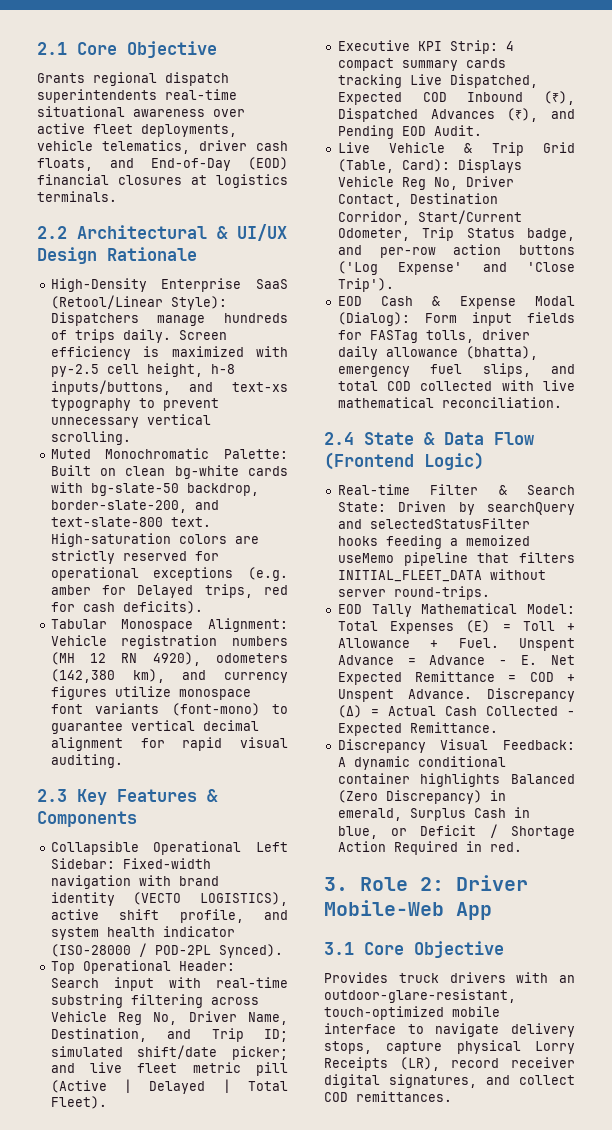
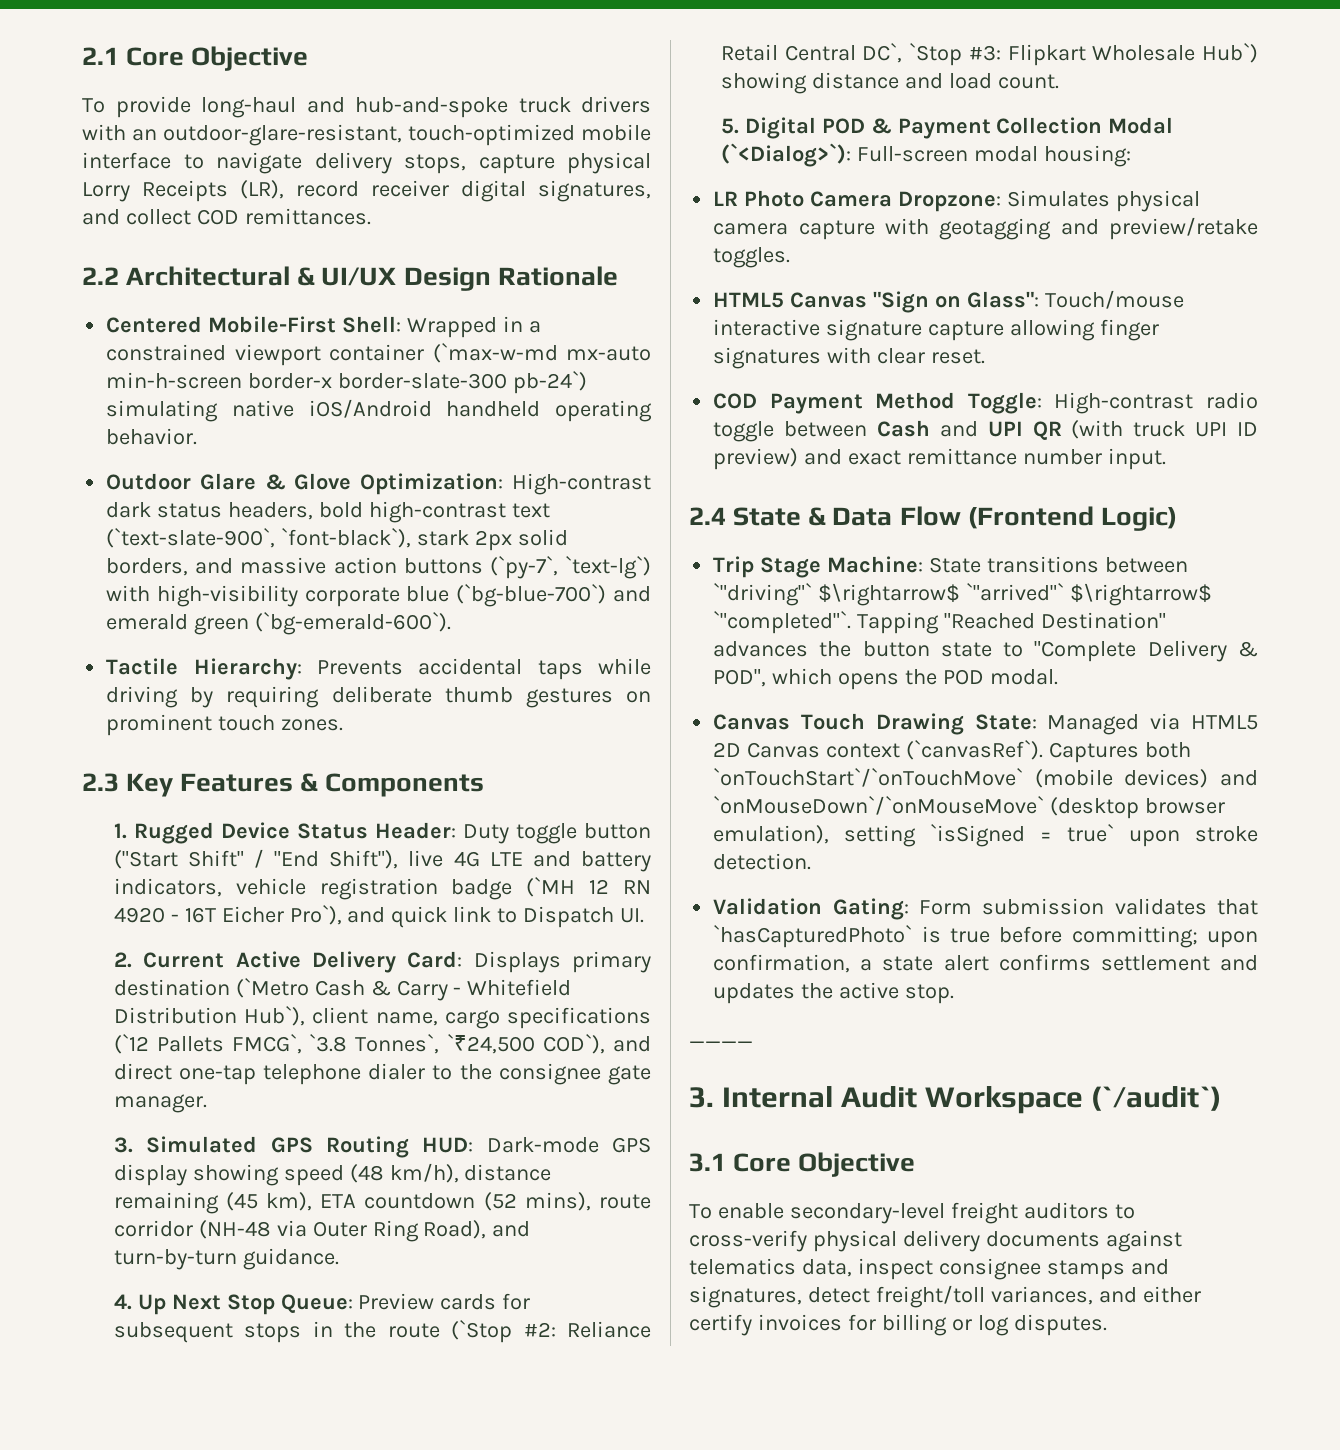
- Grants regional dispatch superintendents real-time situational awareness over active fleet deployments, vehicle telematics, driver cash floats, and End-of-Day (EOD) financial closures at logistics terminals.
- 2.2 Architectural & UI/UX Design Rationale
- High-Density Enterprise SaaS (Retool/Linear Style): Dispatchers manage hundreds of trips daily. Screen efficiency is maximized with py-2.5 cell height, h-8 inputs/buttons, and text-xs typography to prevent unnecessary vertical scrolling.
- Muted Monochromatic Palette: Built on clean bg-white cards with bg-slate-50 backdrop, border-slate-200, and text-slate-800 text. High-saturation colors are strictly reserved for operational exceptions (e.g. amber for Delayed trips, red for cash deficits).
- Tabular Monospace Alignment: Vehicle registration numbers (MH 12 RN 4920), odometers (142,380 km), and currency figures utilize monospace font variants (font-mono) to guarantee vertical decimal alignment for rapid visual auditing.
- 2.3 Key Features & Components
- Collapsible Operational Left Sidebar: Fixed-width navigation with brand identity (VECTO LOGISTICS), active shift profile, and system health indicator (ISO-28000 / POD-2PL Synced).
- Top Operational Header: Search input with real-time substring filtering across Vehicle Reg No, Driver Name, Destination, and Trip ID; simulated shift/date picker; and live fleet metric pill (Active | Delayed | Total Fleet).
- Executive KPI Strip: 4 compact summary cards tracking Live Dispatched, Expected COD Inbound (₹), Dispatched Advances (₹), and Pending EOD Audit.
- Live Vehicle & Trip Grid (Table, Card): Displays Vehicle Reg No, Driver Contact, Destination Corridor, Start/Current Odometer, Trip Status badge, and per-row action buttons ('Log Expense' and 'Close Trip').
- EOD Cash & Expense Modal (Dialog): Form input fields for FASTag tolls, driver daily allowance (bhatta), emergency fuel slips, and total COD collected with live mathematical reconciliation.
- 2.4 State & Data Flow (Frontend Logic)
- Real-time Filter & Search State: Driven by searchQuery and selectedStatusFilter hooks feeding a memoized useMemo pipeline that filters INITIAL_FLEET_DATA without server round-trips.
- EOD Tally Mathematical Model: Total Expenses (E) = Toll + Allowance + Fuel. Unspent Advance = Advance - E. Net Expected Remittance = COD + Unspent Advance. Discrepancy (Δ) = Actual Cash Collected - Expected Remittance.
- Discrepancy Visual Feedback: A dynamic conditional container highlights Balanced (Zero Discrepancy) in emerald, Surplus Cash in blue, or Deficit / Shortage Action Required in red.
- 3. Role 2: Driver Mobile-Web App
- 3.1 Core Objective
- Provides truck drivers with an outdoor-glare-resistant, touch-optimized mobile interface to navigate delivery stops, capture physical Lorry Receipts (LR), record receiver digital signatures, and collect COD remittances.
+ To provide long-haul and hub-and-spoke truck drivers with an outdoor-glare-resistant, touch-optimized mobile interface to navigate delivery stops, capture physical Lorry Receipts (LR), record receiver digital signatures, and collect COD remittances.
+ 2.2 Architectural & UI/UX Design Rationale
+ Centered Mobile-First Shell: Wrapped in a constrained viewport container (`max-w-md mx-auto min-h-screen border-x border-slate-300 pb-24`) simulating native iOS/Android handheld operating behavior.
+ Outdoor Glare & Glove Optimization: High-contrast dark status headers, bold high-contrast text (`text-slate-900`, `font-black`), stark 2px solid borders, and massive action buttons (`py-7`, `text-lg`) with high-visibility corporate blue (`bg-blue-700`) and emerald green (`bg-emerald-600`).
+ Tactile Hierarchy: Prevents accidental taps while driving by requiring deliberate thumb gestures on prominent touch zones.
+ 2.3 Key Features & Components
+ 1. Rugged Device Status Header: Duty toggle button ("Start Shift" / "End Shift"), live 4G LTE and battery indicators, vehicle registration badge (`MH 12 RN 4920 - 16T Eicher Pro`), and quick link to Dispatch UI.
+ 2. Current Active Delivery Card: Displays primary destination (`Metro Cash & Carry - Whitefield Distribution Hub`), client name, cargo specifications (`12 Pallets FMCG`, `3.8 Tonnes`, `₹24,500 COD`), and direct one-tap telephone dialer to the consignee gate manager.
+ 3. Simulated GPS Routing HUD: Dark-mode GPS display showing speed (48 km/h), distance remaining (45 km), ETA countdown (52 mins), route corridor (NH-48 via Outer Ring Road), and turn-by-turn guidance.
+ 4. Up Next Stop Queue: Preview cards for subsequent stops in the route (`Stop #2: Reliance Retail Central DC`, `Stop #3: Flipkart Wholesale Hub`) showing distance and load count.
+ 5. Digital POD & Payment Collection Modal (`<Dialog>`): Full-screen modal housing:
+ LR Photo Camera Dropzone: Simulates physical camera capture with geotagging and preview/retake toggles.
+ HTML5 Canvas "Sign on Glass": Touch/mouse interactive signature capture allowing finger signatures with clear reset.
+ COD Payment Method Toggle: High-contrast radio toggle between Cash and UPI QR (with truck UPI ID preview) and exact remittance number input.
+ 2.4 State & Data Flow (Frontend Logic)
+ Trip Stage Machine: State transitions between `"driving"` $\rightarrow$ `"arrived"` $\rightarrow$ `"completed"`. Tapping "Reached Destination" advances the button state to "Complete Delivery & POD", which opens the POD modal.
+ Canvas Touch Drawing State: Managed via HTML5 2D Canvas context (`canvasRef`). Captures both `onTouchStart`/`onTouchMove` (mobile devices) and `onMouseDown`/`onMouseMove` (desktop browser emulation), setting `isSigned = true` upon stroke detection.
+ Validation Gating: Form submission validates that `hasCapturedPhoto` is true before committing; upon confirmation, a state alert confirms settlement and updates the active stop.
+ ____
+ 3. Internal Audit Workspace (`/audit`)
+ 3.1 Core Objective
+ To enable secondary-level freight auditors to cross-verify physical delivery documents against telematics data, inspect consignee stamps and signatures, detect freight/toll variances, and either certify invoices for billing or log disputes.

